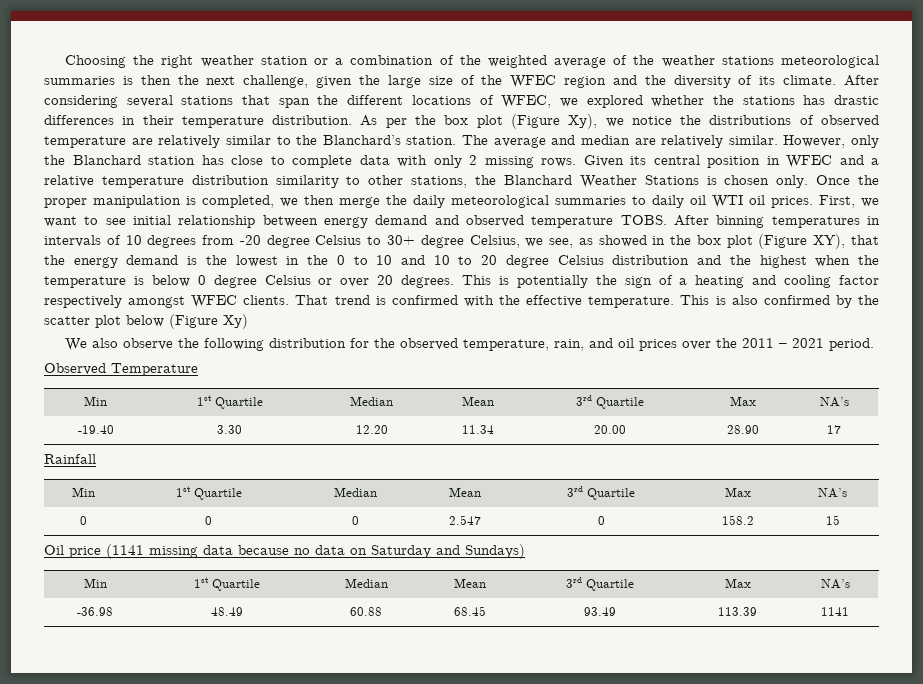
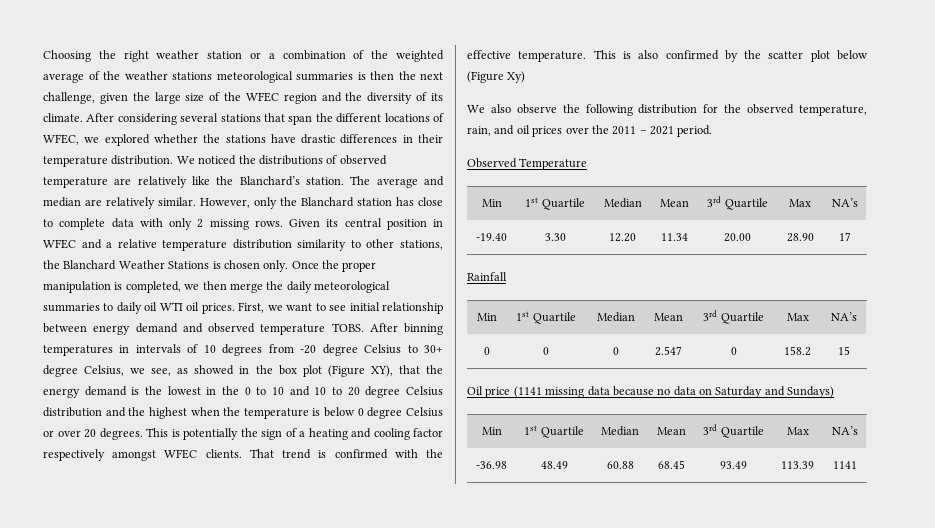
- After considering several stations that span the different locations of WFEC, we explored whether the stations has drastic differences in their temperature distribution.
+ After considering several stations that span the different locations of WFEC, we explored whether the stations have drastic differences in their temperature distribution.
- As per the box plot (Figure Xy), we notice the distributions of observed temperature are relatively similar to the Blanchard’s station.
+ We noticed the distributions of observed temperature are relatively like the Blanchard’s station.

